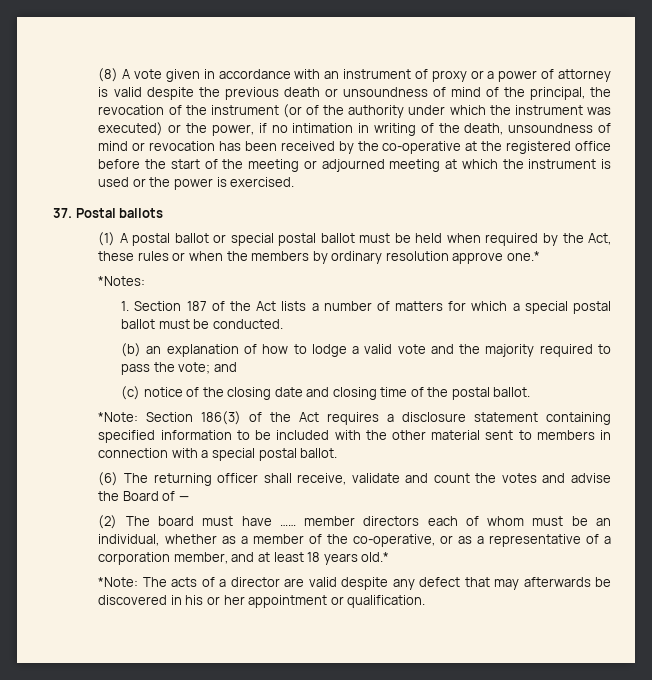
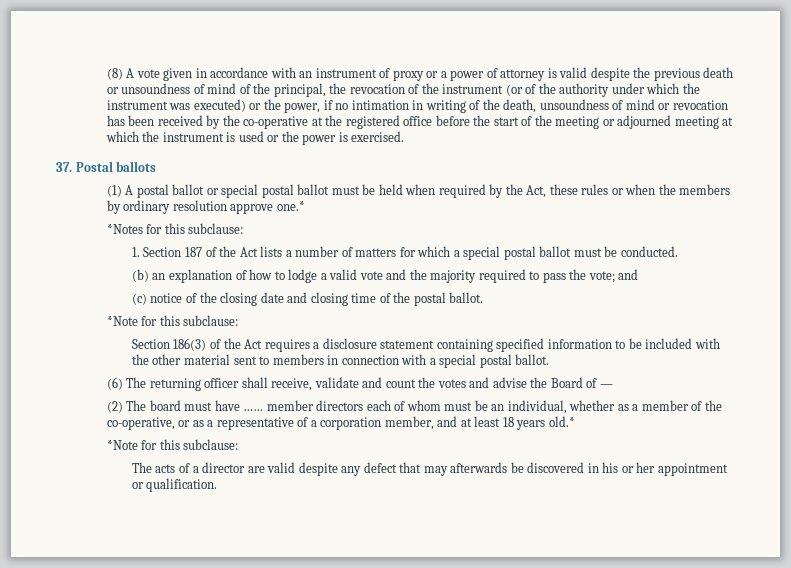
- *Notes:
+ *Notes for this subclause:
  (c) notice of the closing date and closing time of the postal ballot.
- *Note: Section 186(3) of the Act requires a disclosure statement containing specified information to be included with the other material sent to members in connection with a special postal ballot.
+ *Note for this subclause:
+ Section 186(3) of the Act requires a disclosure statement containing specified information to be included with the other material sent to members in connection with a special postal ballot.
  (2) The board must have …… member directors each of whom must be an individual, whether as a member of the co-operative, or as a representative of a corporation member, and at least 18 years old.*
- *Note: The acts of a director are valid despite any defect that may afterwards be discovered in his or her appointment or qualification.
+ *Note for this subclause:
+ The acts of a director are valid despite any defect that may afterwards be discovered in his or her appointment or qualification.

